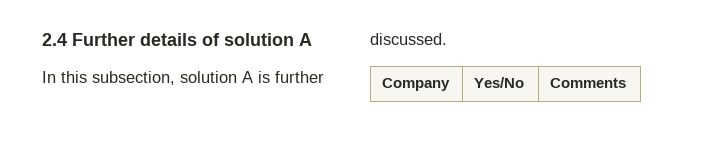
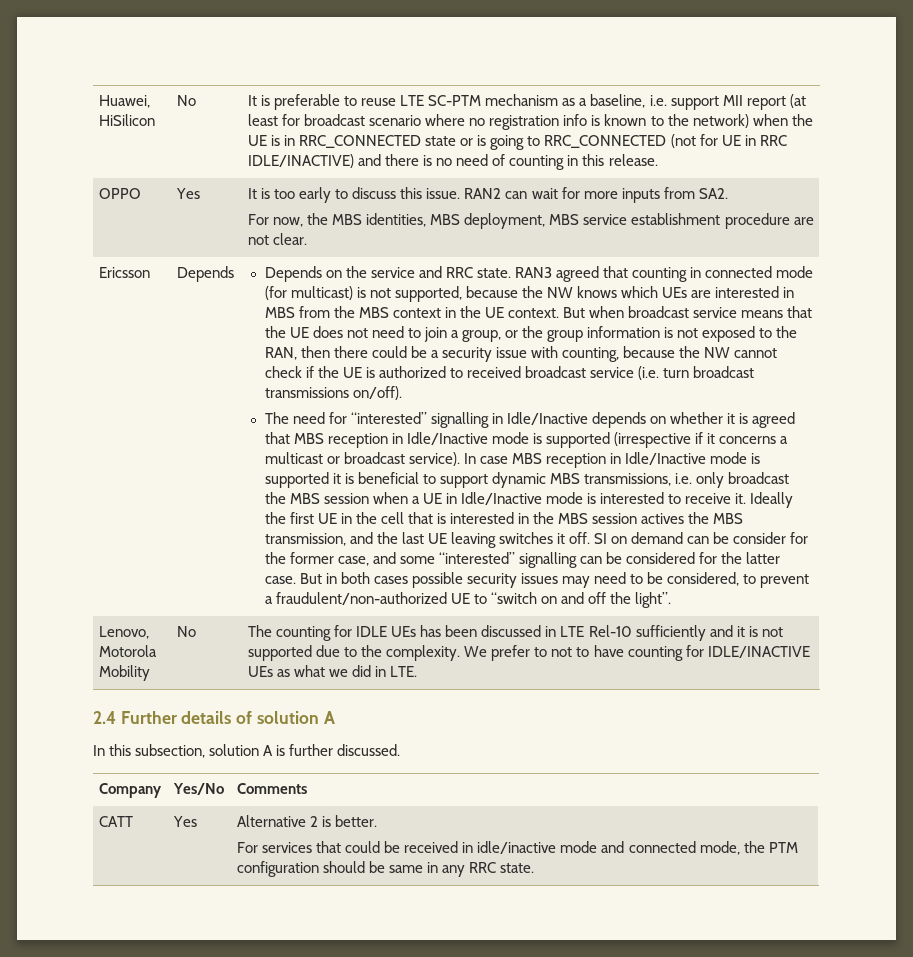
+ Huawei, HiSilicon | No | It is preferable to reuse LTE SC-PTM mechanism as a baseline, i.e. support MII report (at least for broadcast scenario where no registration info is known to the network) when the UE is in RRC_CONNECTED state or is going to RRC_CONNECTED (not for UE in RRC IDLE/INACTIVE) and there is no need of counting in this release.
+ OPPO | Yes | It is too early to discuss this issue. RAN2 can wait for more inputs from SA2.
+ For now, the MBS identities, MBS deployment, MBS service establishment procedure are not clear.
+ Ericsson | Depends | Depends on the service and RRC state. RAN3 agreed that counting in connected mode (for multicast) is not supported, because the NW knows which UEs are interested in MBS from the MBS context in the UE context. But when broadcast service means that the UE does not need to join a group, or the group information is not exposed to the RAN, then there could be a security issue with counting, because the NW cannot check if the UE is authorized to received broadcast service (i.e. turn broadcast transmissions on/off).
+ The need for “interested” signalling in Idle/Inactive depends on whether it is agreed that MBS reception in Idle/Inactive mode is supported (irrespective if it concerns a multicast or broadcast service). In case MBS reception in Idle/Inactive mode is supported it is beneficial to support dynamic MBS transmissions, i.e. only broadcast the MBS session when a UE in Idle/Inactive mode is interested to receive it. Ideally the first UE in the cell that is interested in the MBS session actives the MBS transmission, and the last UE leaving switches it off. SI on demand can be consider for the former case, and some “interested” signalling can be considered for the latter case. But in both cases possible security issues may need to be considered, to prevent a fraudulent/non-authorized UE to “switch on and off the light”.
+ Lenovo, Motorola Mobility | No | The counting for IDLE UEs has been discussed in LTE Rel-10 sufficiently and it is not supported due to the complexity. We prefer to not to have counting for IDLE/INACTIVE UEs as what we did in LTE.
+ CATT | Yes | Alternative 2 is better.
+ For services that could be received in idle/inactive mode and connected mode, the PTM configuration should be same in any RRC state.

